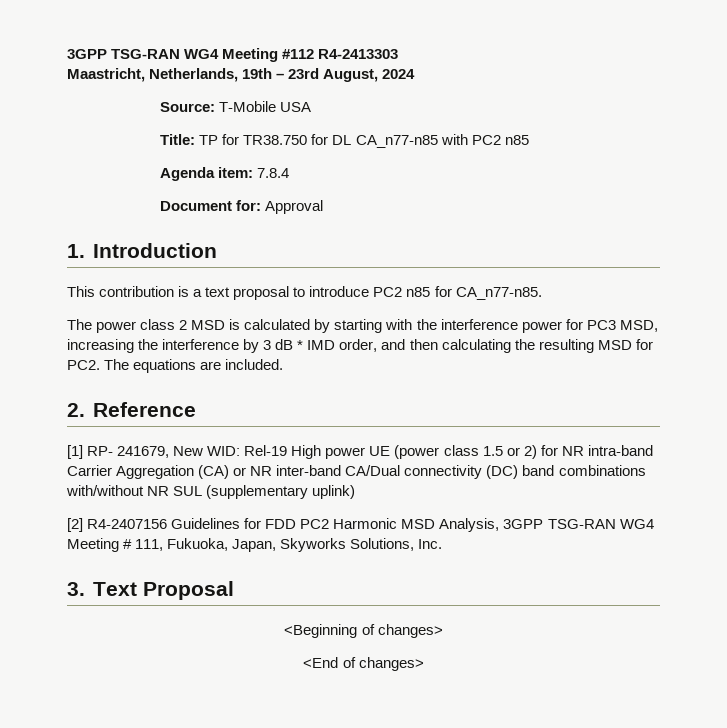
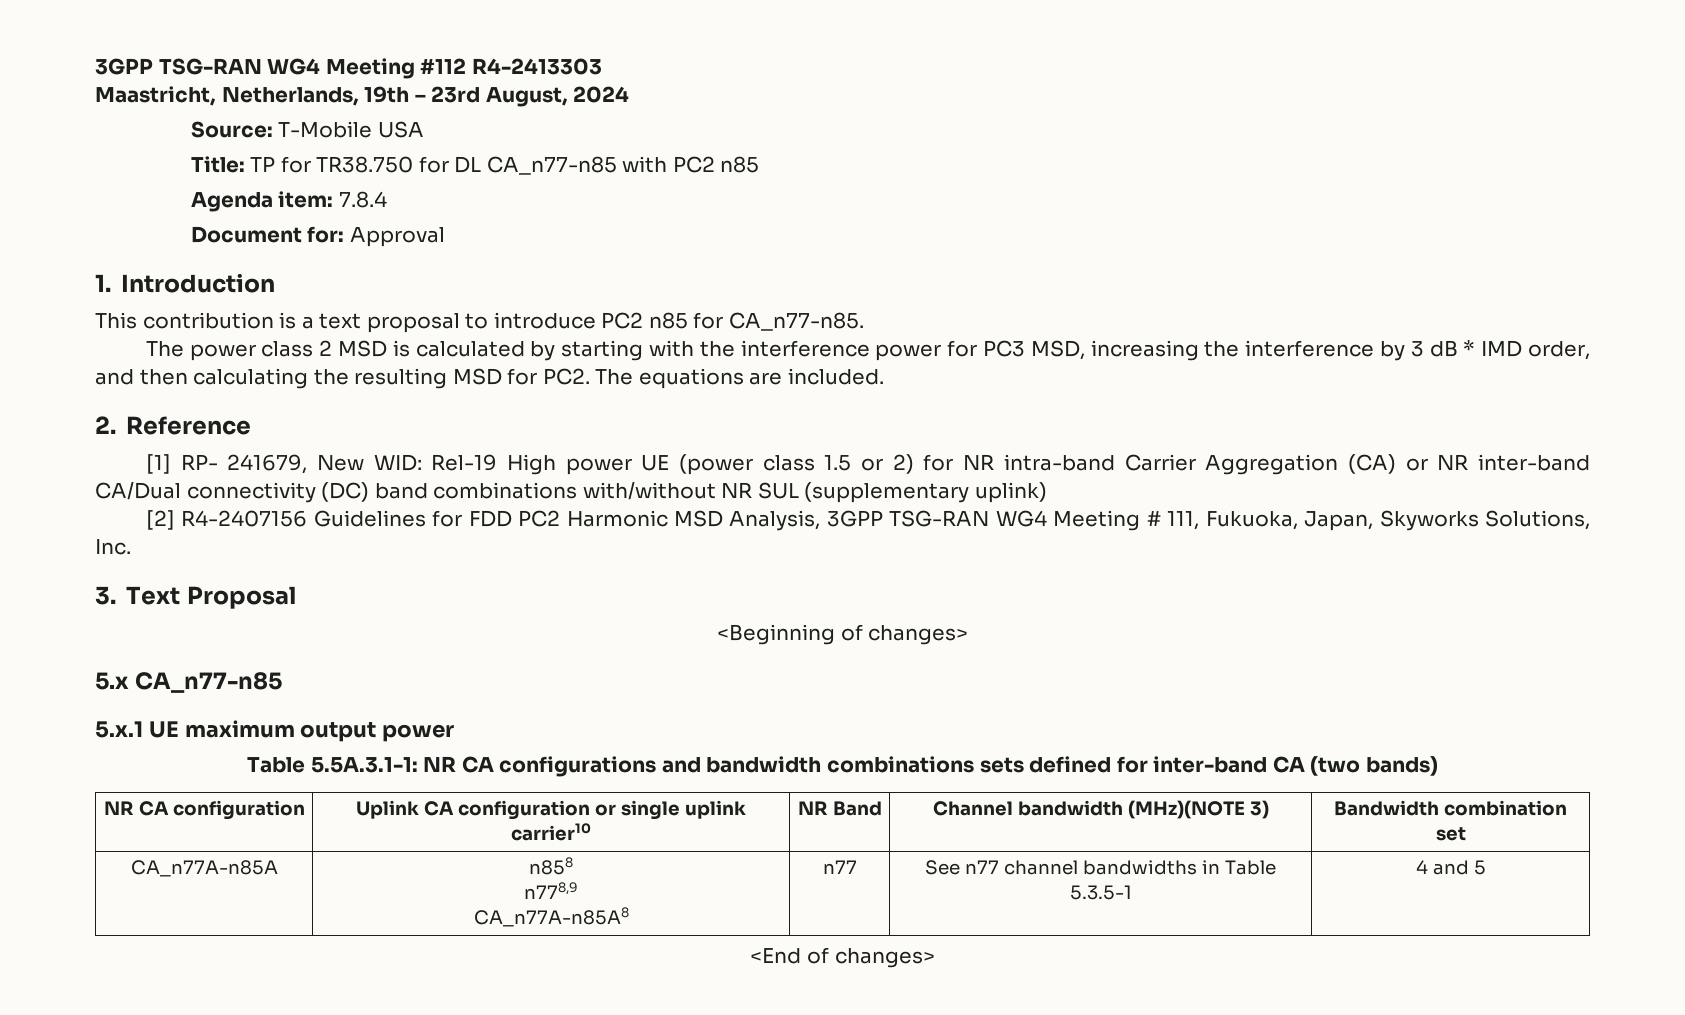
+ 5.x CA_n77-n85
+ 5.x.1 UE maximum output power
+ Table 5.5A.3.1-1: NR CA configurations and bandwidth combinations sets defined for inter-band CA (two bands)
+ NR CA configuration | Uplink CA configuration or single uplink carrier10 | NR Band | Channel bandwidth (MHz)(NOTE 3) | Bandwidth combination set
+ CA_n77A-n85A | n858
+ n778,9
+ CA_n77A-n85A8 | n77 | See n77 channel bandwidths in Table 5.3.5-1 | 4 and 5

